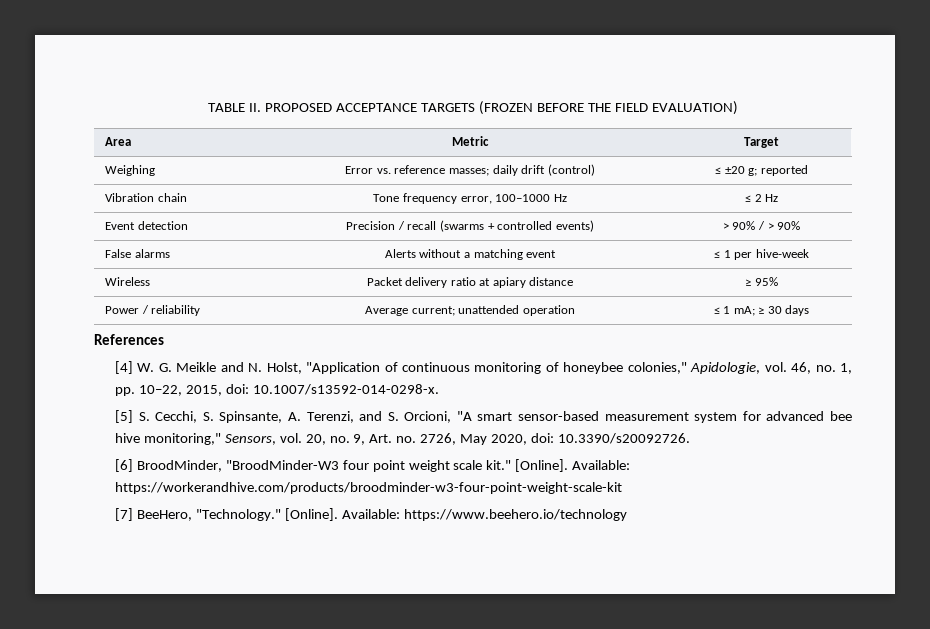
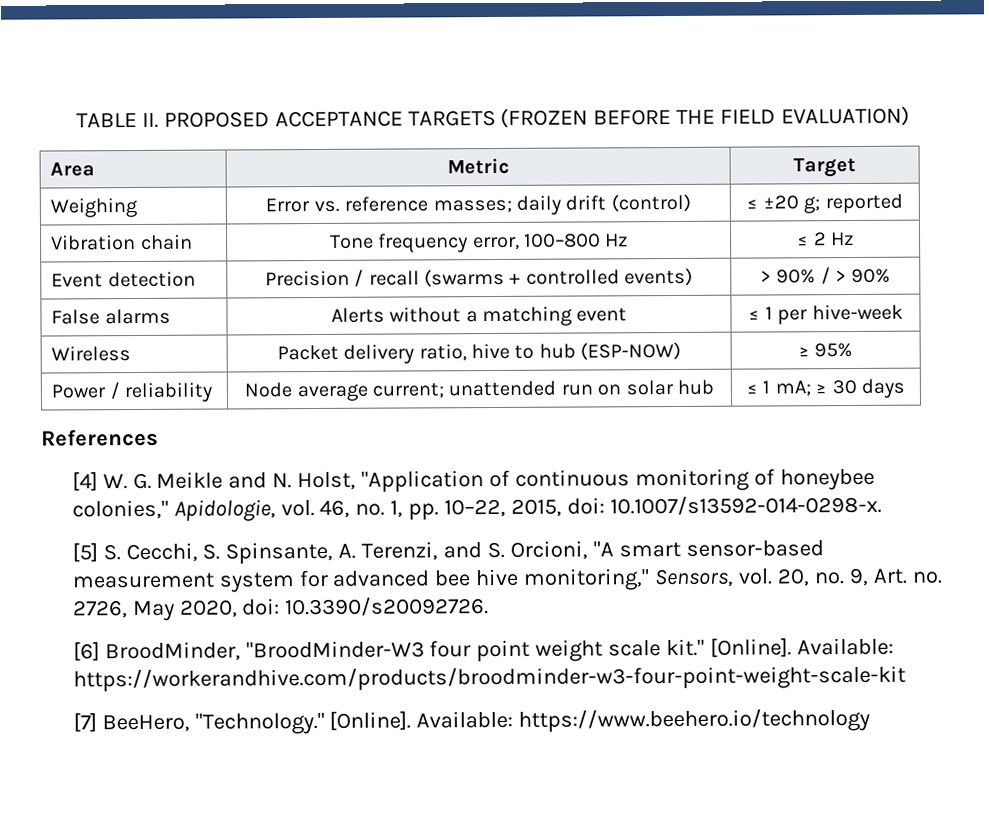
- Vibration chain | Tone frequency error, 100–1000 Hz | ≤ 2 Hz
+ Vibration chain | Tone frequency error, 100–800 Hz | ≤ 2 Hz
- Wireless | Packet delivery ratio at apiary distance | ≥ 95%
+ Wireless | Packet delivery ratio, hive to hub (ESP-NOW) | ≥ 95%
- Power / reliability | Average current; unattended operation | ≤ 1 mA; ≥ 30 days
+ Power / reliability | Node average current; unattended run on solar hub | ≤ 1 mA; ≥ 30 days

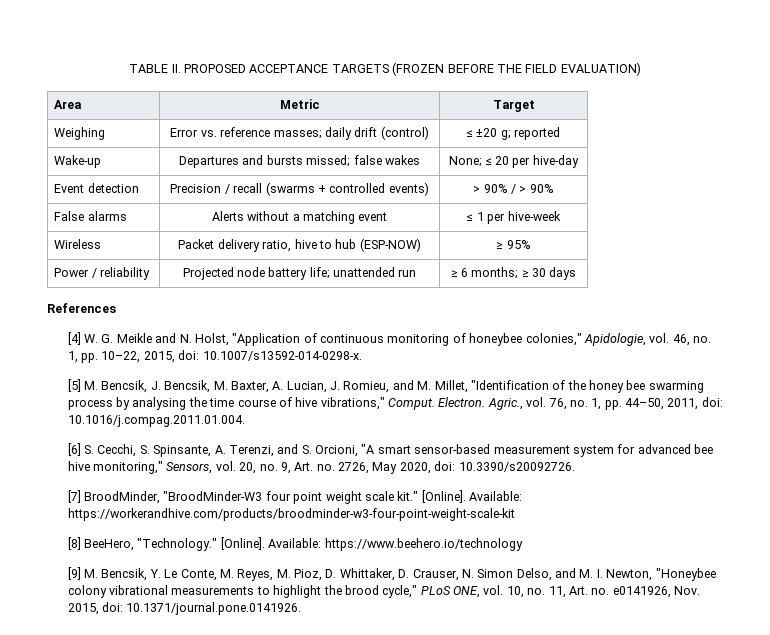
- Vibration chain | Tone frequency error, 100–800 Hz | ≤ 2 Hz
+ Wake-up | Departures and bursts missed; false wakes | None; ≤ 20 per hive-day
- Power / reliability | Node average current; unattended run on solar hub | ≤ 1 mA; ≥ 30 days
+ Power / reliability | Projected node battery life; unattended run | ≥ 6 months; ≥ 30 days
- [5] S. Cecchi, S. Spinsante, A. Terenzi, and S. Orcioni, "A smart sensor-based measurement system for advanced bee hive monitoring," Sensors, vol. 20, no. 9, Art. no. 2726, May 2020, doi: 10.3390/s20092726.
+ [5] M. Bencsik, J. Bencsik, M. Baxter, A. Lucian, J. Romieu, and M. Millet, "Identification of the honey bee swarming process by analysing the time course of hive vibrations," Comput. Electron. Agric., vol. 76, no. 1, pp. 44–50, 2011, doi: 10.1016/j.compag.2011.01.004.
+ [6] S. Cecchi, S. Spinsante, A. Terenzi, and S. Orcioni, "A smart sensor-based measurement system for advanced bee hive monitoring," Sensors, vol. 20, no. 9, Art. no. 2726, May 2020, doi: 10.3390/s20092726.
- [6] BroodMinder, "BroodMinder-W3 four point weight scale kit."
+ [7] BroodMinder, "BroodMinder-W3 four point weight scale kit."
- [7] BeeHero, "Technology."
+ [8] BeeHero, "Technology."
+ [9] M. Bencsik, Y. Le Conte, M. Reyes, M. Pioz, D. Whittaker, D. Crauser, N. Simon Delso, and M. I. Newton, "Honeybee colony vibrational measurements to highlight the brood cycle," PLoS ONE, vol. 10, no. 11, Art. no. e0141926, Nov. 2015, doi: 10.1371/journal.pone.0141926.

